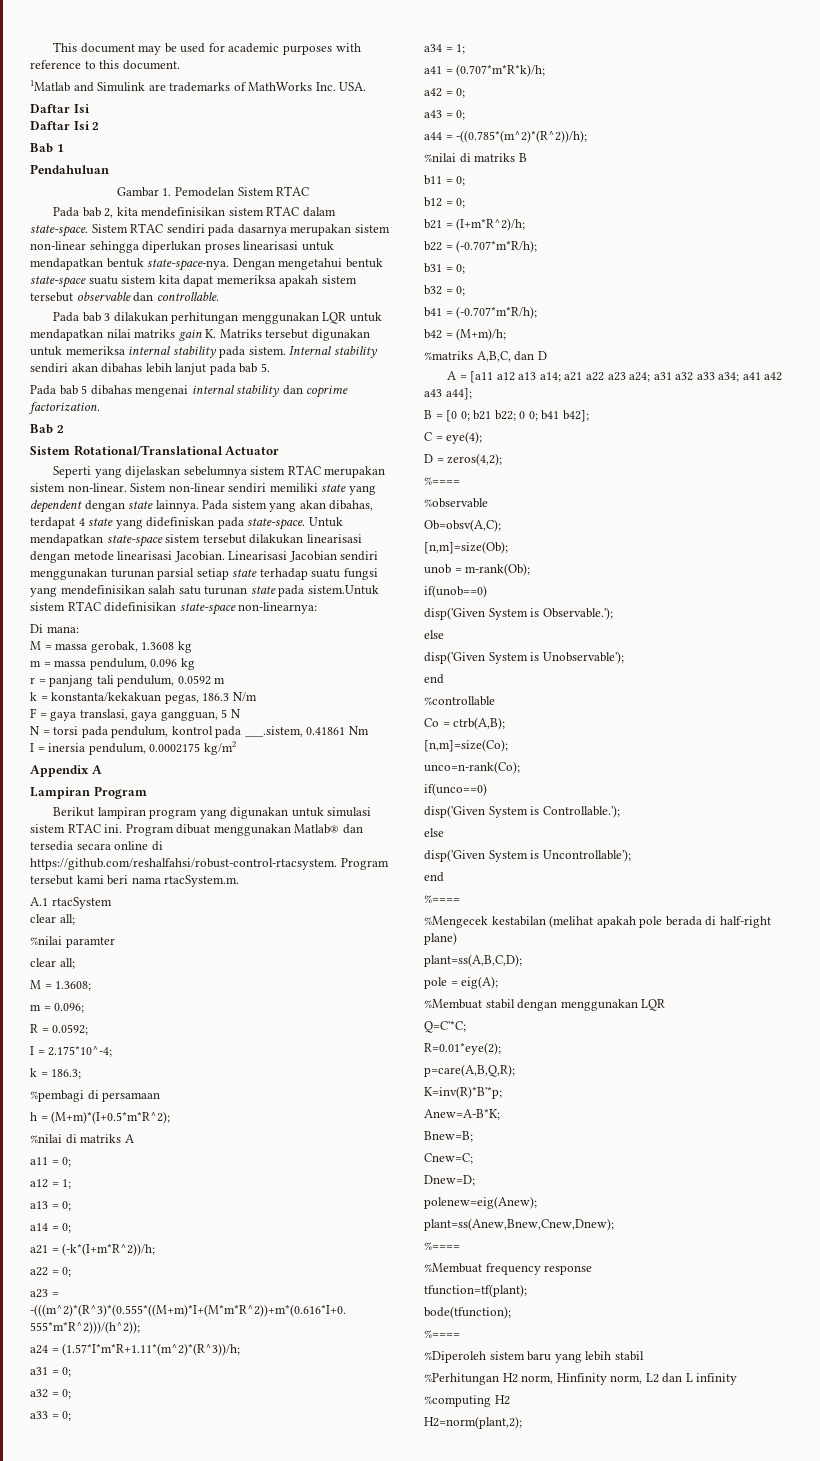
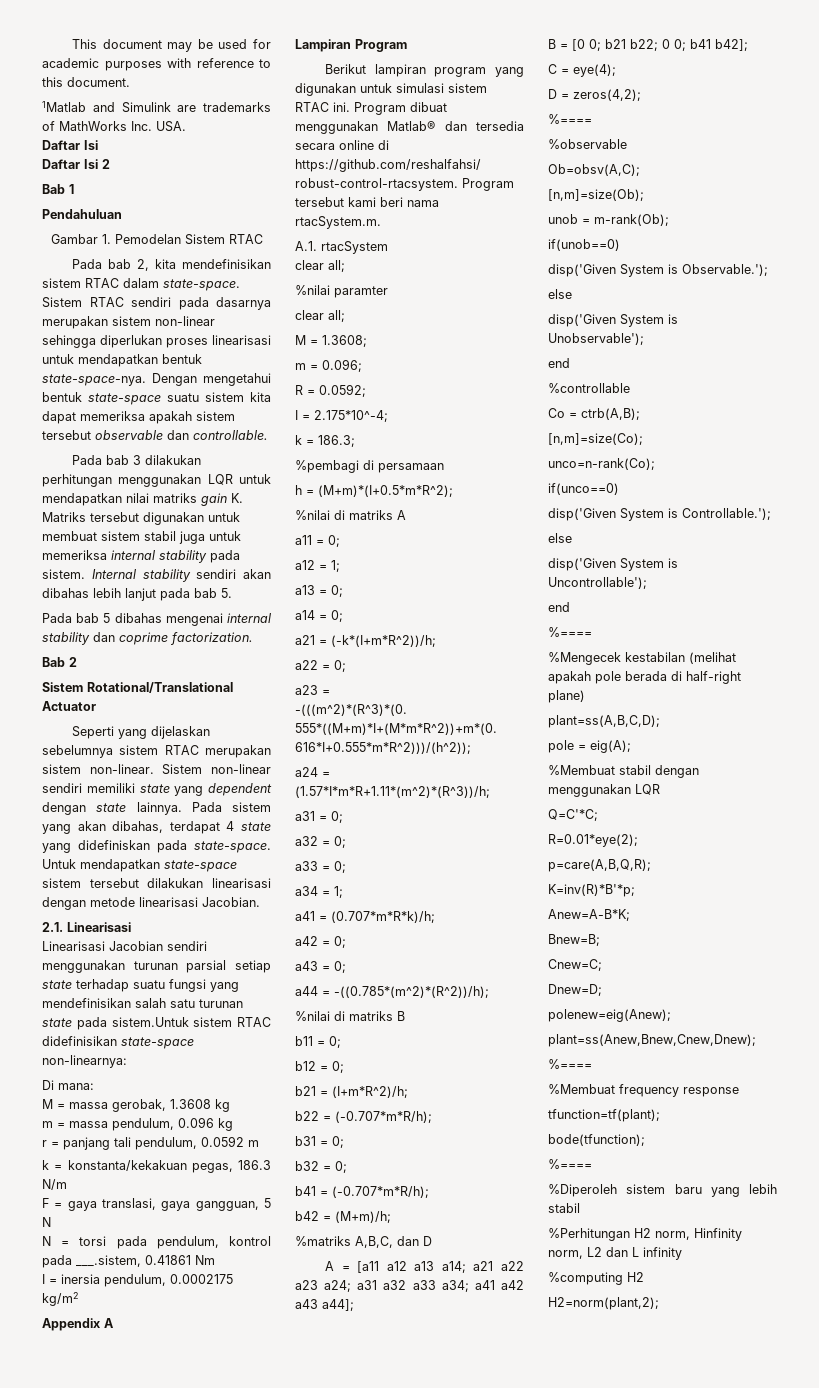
- Pada bab 3 dilakukan perhitungan menggunakan LQR untuk mendapatkan nilai matriks gain K. Matriks tersebut digunakan untuk memeriksa internal stability pada sistem.
+ Pada bab 3 dilakukan perhitungan menggunakan LQR untuk mendapatkan nilai matriks gain K. Matriks tersebut digunakan untuk membuat sistem stabil juga untuk memeriksa internal stability pada sistem.
- Untuk mendapatkan state-space sistem tersebut dilakukan linearisasi dengan metode linearisasi Jacobian. Linearisasi Jacobian sendiri menggunakan turunan parsial setiap state terhadap suatu fungsi yang mendefinisikan salah satu turunan state pada sistem.Untuk sistem RTAC didefinisikan state-space non-linearnya:
+ Untuk mendapatkan state-space sistem tersebut dilakukan linearisasi dengan metode linearisasi Jacobian.
+ 2.1. Linearisasi
+ Linearisasi Jacobian sendiri menggunakan turunan parsial setiap state terhadap suatu fungsi yang mendefinisikan salah satu turunan state pada sistem.Untuk sistem RTAC didefinisikan state-space non-linearnya:
- A.1 rtacSystem
+ A.1. rtacSystem

